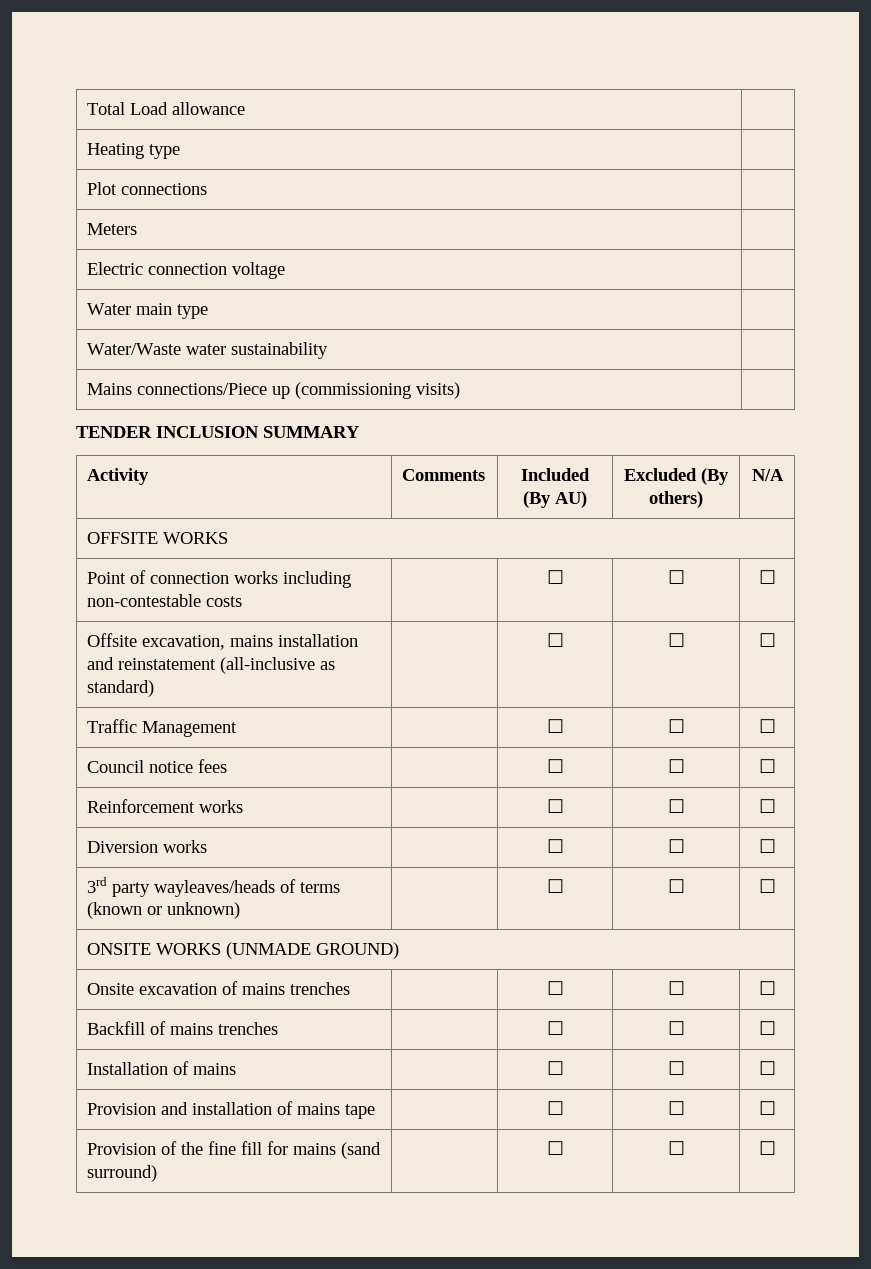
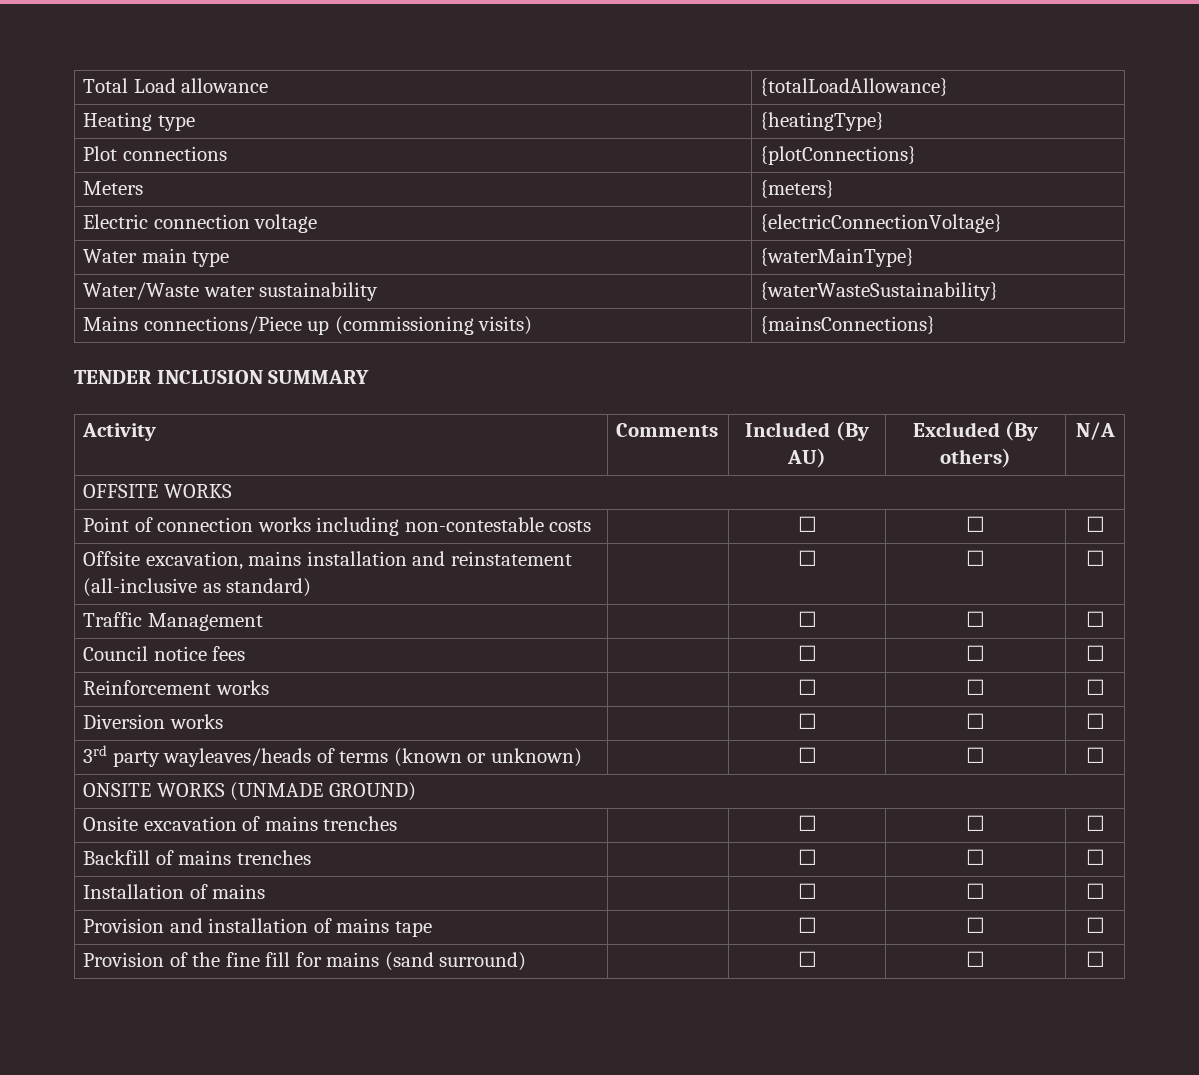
- Total Load allowance |
+ Total Load allowance | {totalLoadAllowance}
- Heating type |
+ Heating type | {heatingType}
- Plot connections |
+ Plot connections | {plotConnections}
- Meters |
+ Meters | {meters}
- Electric connection voltage |
+ Electric connection voltage | {electricConnectionVoltage}
- Water main type |
+ Water main type | {waterMainType}
- Water/Waste water sustainability |
+ Water/Waste water sustainability | {waterWasteSustainability}
- Mains connections/Piece up (commissioning visits) |
+ Mains connections/Piece up (commissioning visits) | {mainsConnections}

